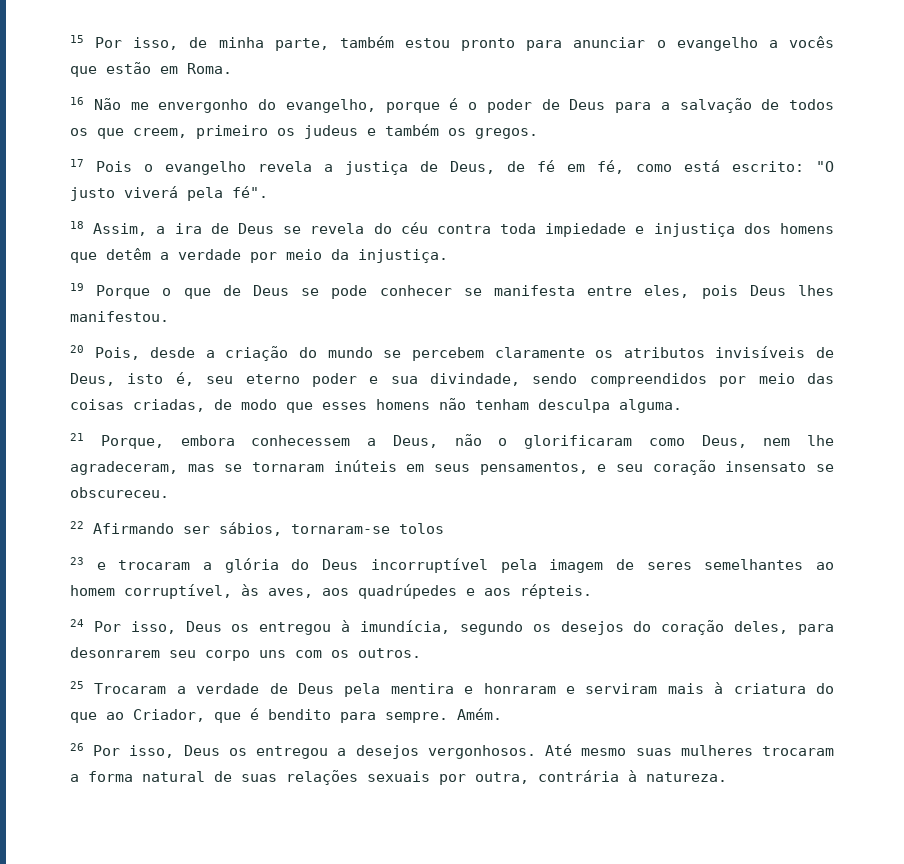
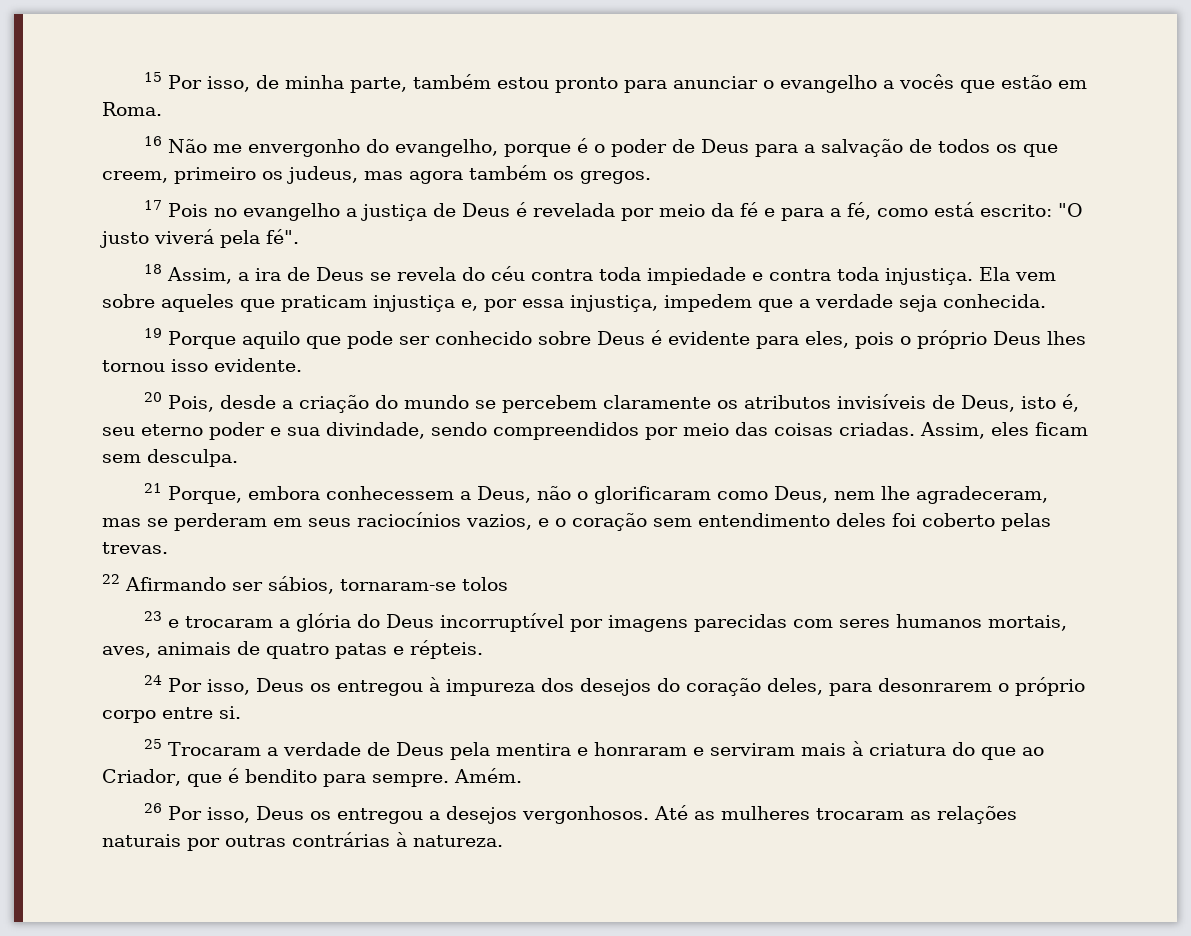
- 16 Não me envergonho do evangelho, porque é o poder de Deus para a salvação de todos os que creem, primeiro os judeus e também os gregos.
+ 16 Não me envergonho do evangelho, porque é o poder de Deus para a salvação de todos os que creem, primeiro os judeus, mas agora também os gregos.
- 17 Pois o evangelho revela a justiça de Deus, de fé em fé, como está escrito: "O justo viverá pela fé".
+ 17 Pois no evangelho a justiça de Deus é revelada por meio da fé e para a fé, como está escrito: "O justo viverá pela fé".
- 18 Assim, a ira de Deus se revela do céu contra toda impiedade e injustiça dos homens que detêm a verdade por meio da injustiça.
- 19 Porque o que de Deus se pode conhecer se manifesta entre eles, pois Deus lhes manifestou.
+ 18 Assim, a ira de Deus se revela do céu contra toda impiedade e contra toda injustiça. Ela vem sobre aqueles que praticam injustiça e, por essa injustiça, impedem que a verdade seja conhecida.
+ 19 Porque aquilo que pode ser conhecido sobre Deus é evidente para eles, pois o próprio Deus lhes tornou isso evidente.
- 20 Pois, desde a criação do mundo se percebem claramente os atributos invisíveis de Deus, isto é, seu eterno poder e sua divindade, sendo compreendidos por meio das coisas criadas, de modo que esses homens não tenham desculpa alguma.
+ 20 Pois, desde a criação do mundo se percebem claramente os atributos invisíveis de Deus, isto é, seu eterno poder e sua divindade, sendo compreendidos por meio das coisas criadas. Assim, eles ficam sem desculpa.
- 21 Porque, embora conhecessem a Deus, não o glorificaram como Deus, nem lhe agradeceram, mas se tornaram inúteis em seus pensamentos, e seu coração insensato se obscureceu.
+ 21 Porque, embora conhecessem a Deus, não o glorificaram como Deus, nem lhe agradeceram, mas se perderam em seus raciocínios vazios, e o coração sem entendimento deles foi coberto pelas trevas.
- 23 e trocaram a glória do Deus incorruptível pela imagem de seres semelhantes ao homem corruptível, às aves, aos quadrúpedes e aos répteis.
+ 23 e trocaram a glória do Deus incorruptível por imagens parecidas com seres humanos mortais, aves, animais de quatro patas e répteis.
- 24 Por isso, Deus os entregou à imundícia, segundo os desejos do coração deles, para desonrarem seu corpo uns com os outros.
+ 24 Por isso, Deus os entregou à impureza dos desejos do coração deles, para desonrarem o próprio corpo entre si.
- Até mesmo suas mulheres trocaram a forma natural de suas relações sexuais por outra, contrária à natureza.
+ Até as mulheres trocaram as relações naturais por outras contrárias à natureza.

